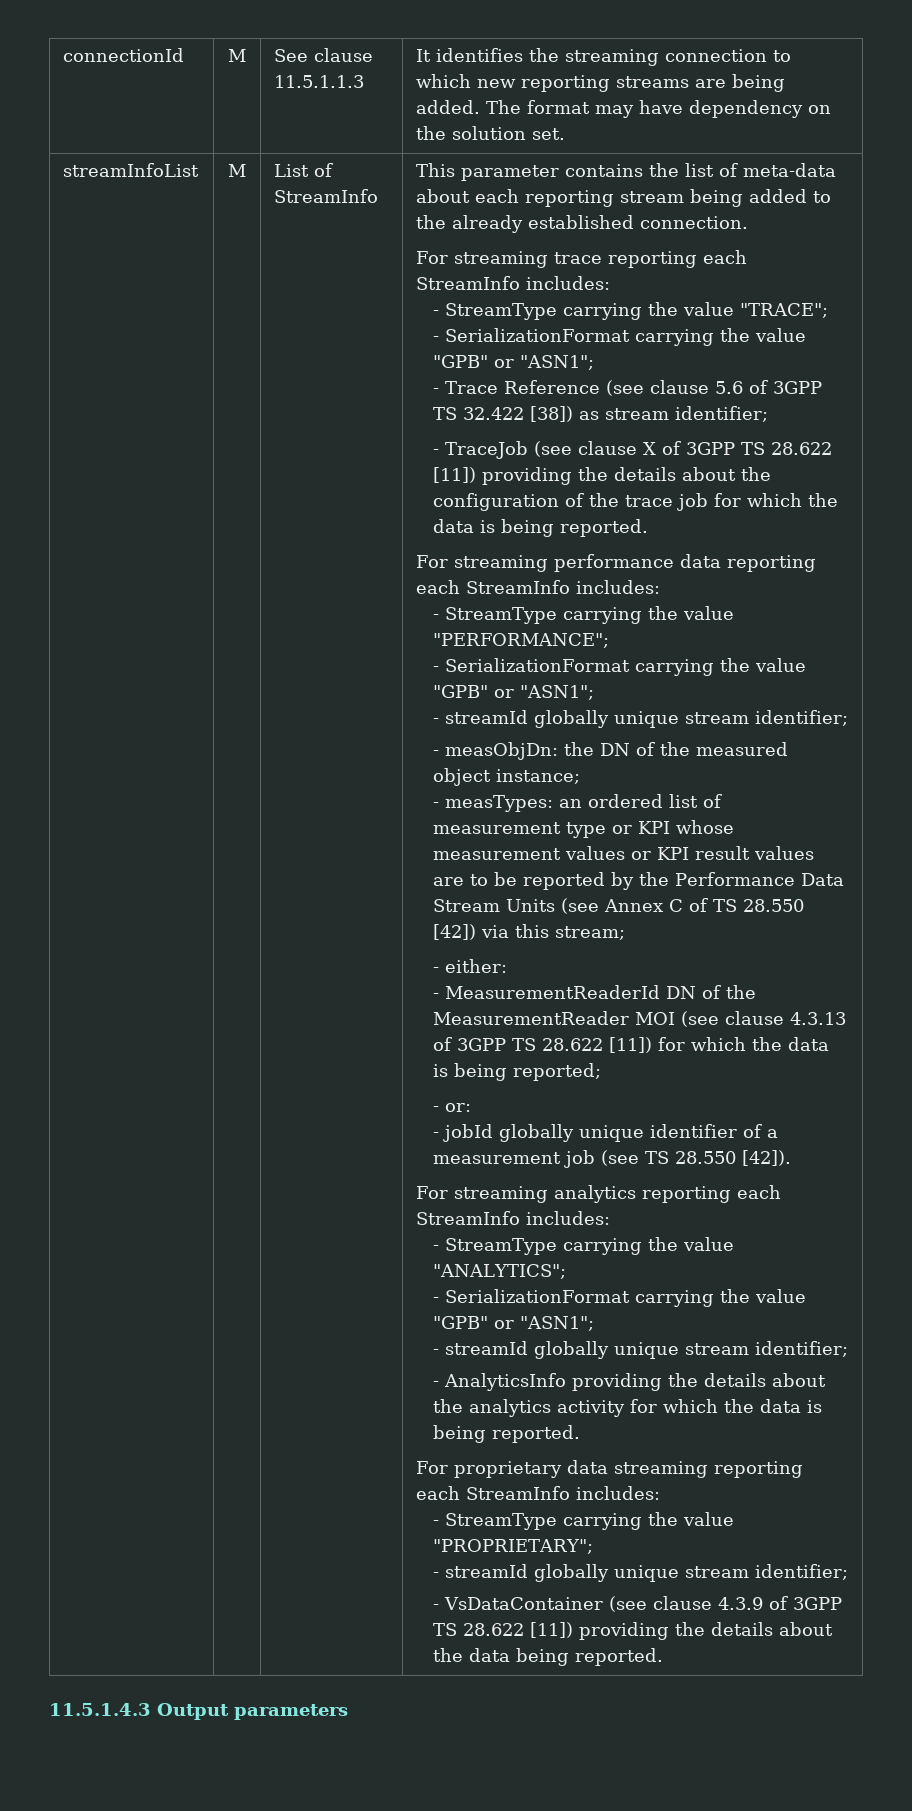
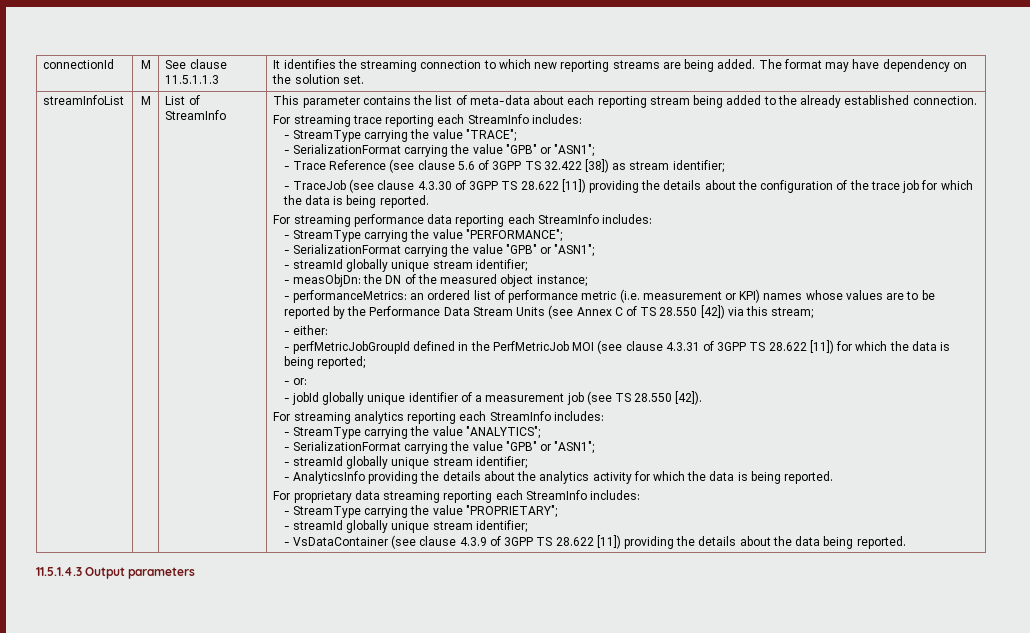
- - TraceJob (see clause X of 3GPP TS 28.622 [11]) providing the details about the configuration of the trace job for which the data is being reported.
+ - TraceJob (see clause 4.3.30 of 3GPP TS 28.622 [11]) providing the details about the configuration of the trace job for which the data is being reported.
- - measTypes: an ordered list of measurement type or KPI whose measurement values or KPI result values are to be reported by the Performance Data Stream Units (see Annex C of TS 28.550 [42]) via this stream;
+ - performanceMetrics: an ordered list of performance metric (i.e. measurement or KPI) names whose values are to be reported by the Performance Data Stream Units (see Annex C of TS 28.550 [42]) via this stream;
- - MeasurementReaderId DN of the MeasurementReader MOI (see clause 4.3.13 of 3GPP TS 28.622 [11]) for which the data is being reported;
+ - perfMetricJobGroupId defined in the PerfMetricJob MOI (see clause 4.3.31 of 3GPP TS 28.622 [11]) for which the data is being reported;

